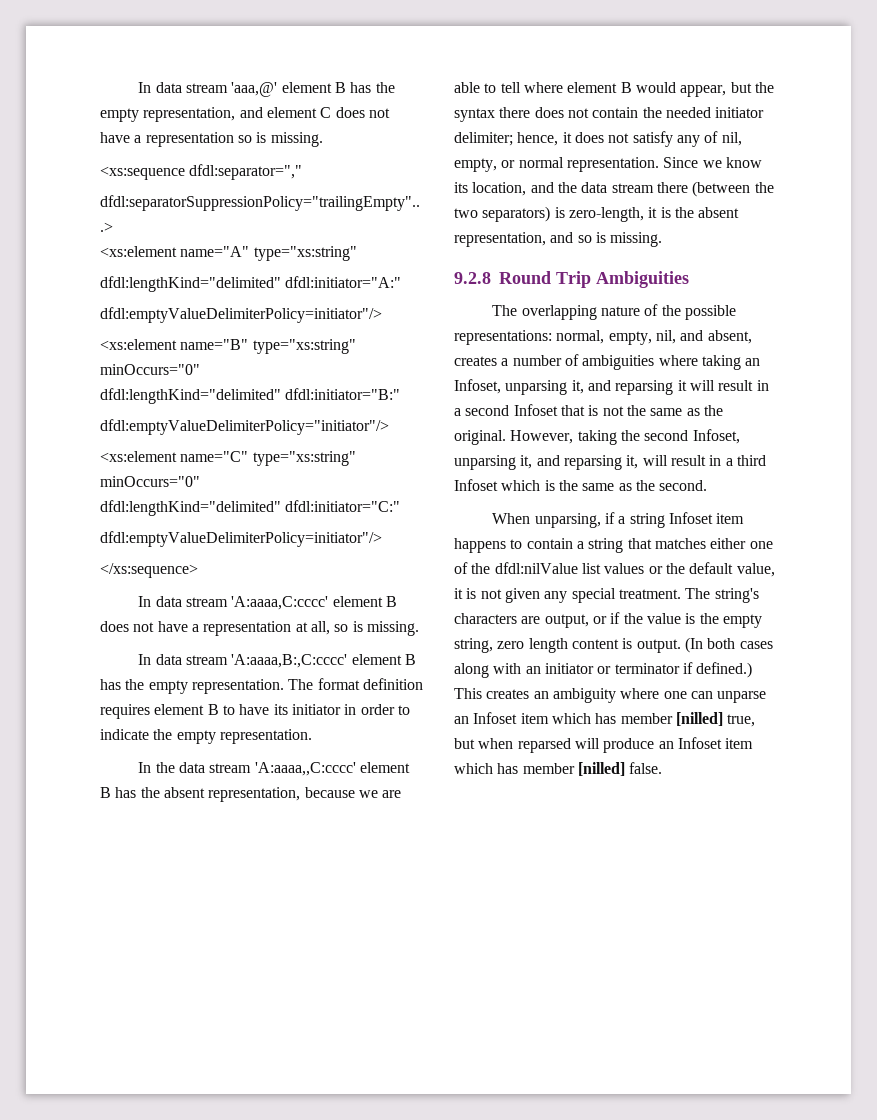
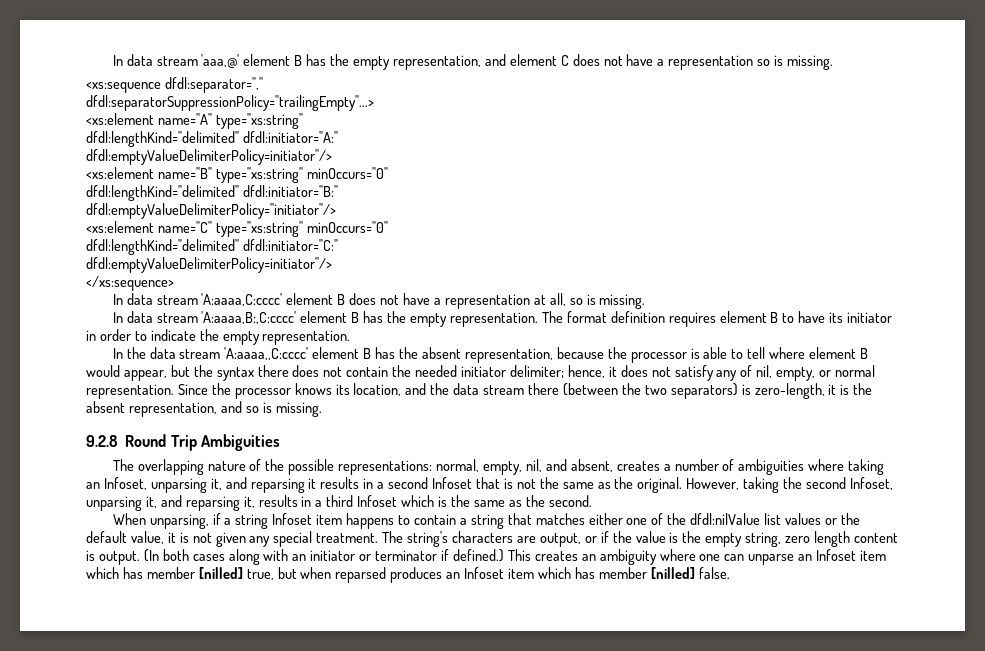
- In the data stream 'A:aaaa,,C:cccc' element B has the absent representation, because we are able to tell where element B would appear, but the syntax there does not contain the needed initiator delimiter; hence, it does not satisfy any of nil, empty, or normal representation.
+ In the data stream 'A:aaaa,,C:cccc' element B has the absent representation, because the processor is able to tell where element B would appear, but the syntax there does not contain the needed initiator delimiter; hence, it does not satisfy any of nil, empty, or normal representation.
- Since we know its location, and the data stream there (between the two separators) is zero-length, it is the absent representation, and so is missing.
+ Since the processor knows its location, and the data stream there (between the two separators) is zero-length, it is the absent representation, and so is missing.
- The overlapping nature of the possible representations: normal, empty, nil, and absent, creates a number of ambiguities where taking an Infoset, unparsing it, and reparsing it will result in a second Infoset that is not the same as the original.
+ The overlapping nature of the possible representations: normal, empty, nil, and absent, creates a number of ambiguities where taking an Infoset, unparsing it, and reparsing it results in a second Infoset that is not the same as the original.
- However, taking the second Infoset, unparsing it, and reparsing it, will result in a third Infoset which is the same as the second.
+ However, taking the second Infoset, unparsing it, and reparsing it, results in a third Infoset which is the same as the second.
- This creates an ambiguity where one can unparse an Infoset item which has member [nilled] true, but when reparsed will produce an Infoset item which has member [nilled] false.
+ This creates an ambiguity where one can unparse an Infoset item which has member [nilled] true, but when reparsed produces an Infoset item which has member [nilled] false.

